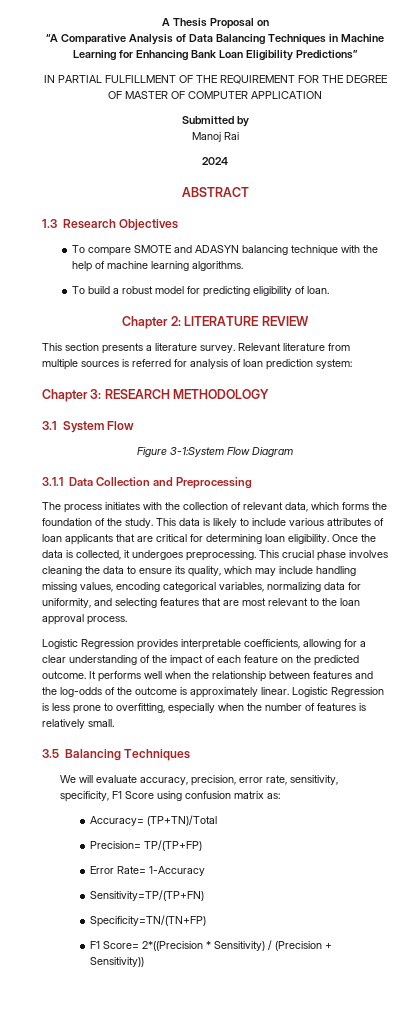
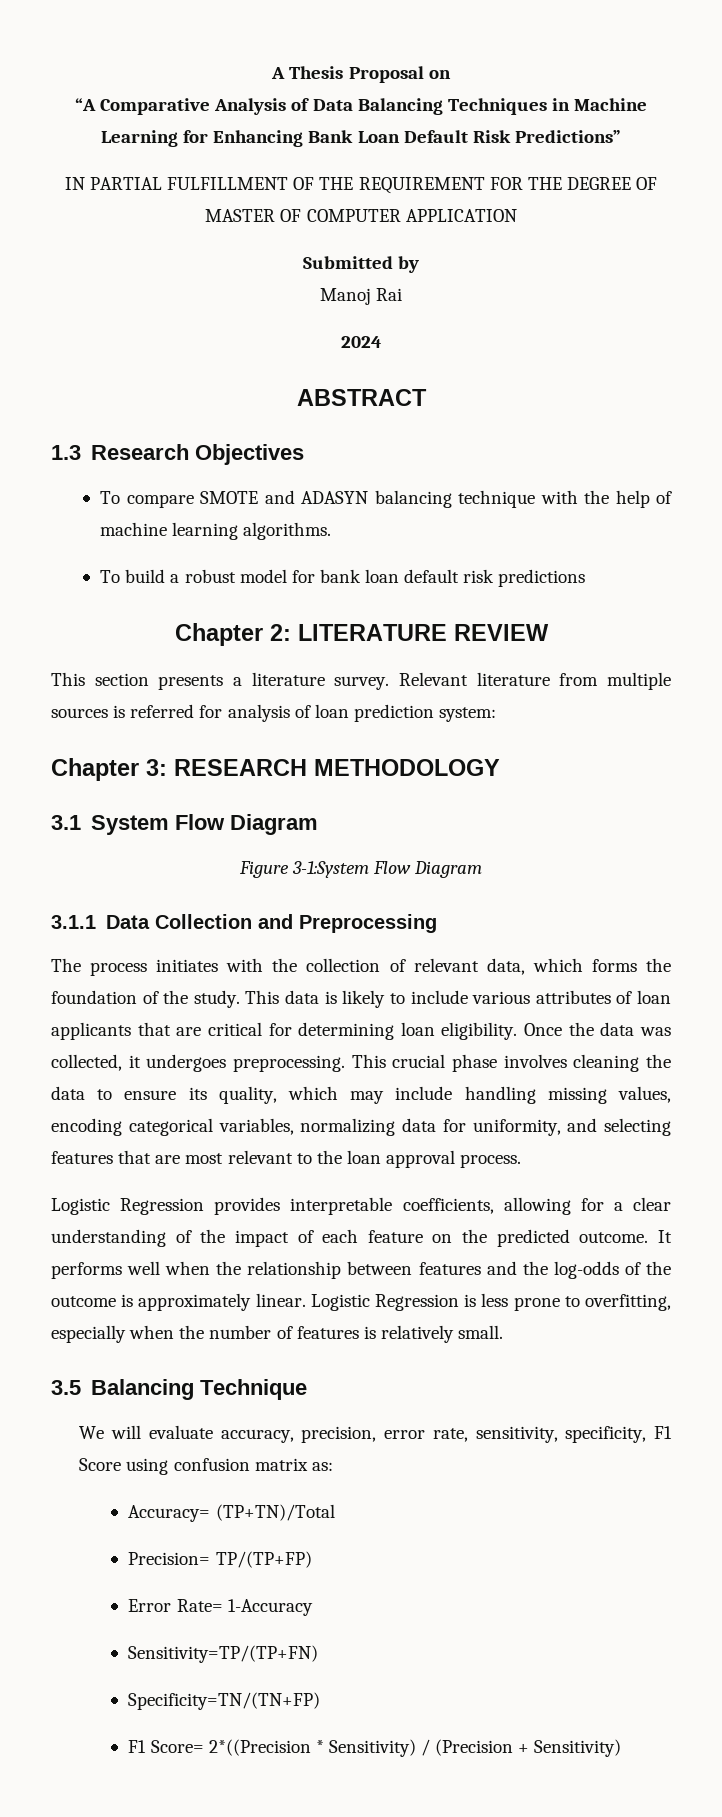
- “A Comparative Analysis of Data Balancing Techniques in Machine Learning for Enhancing Bank Loan Eligibility Predictions”
+ “A Comparative Analysis of Data Balancing Techniques in Machine Learning for Enhancing Bank Loan Default Risk Predictions”
- To build a robust model for predicting eligibility of loan.
+ To build a robust model for bank loan default risk predictions
- 3.1 System Flow
+ 3.1 System Flow Diagram
- Once the data is collected, it undergoes preprocessing.
+ Once the data was collected, it undergoes preprocessing.
- 3.5 Balancing Techniques
+ 3.5 Balancing Technique
- F1 Score= 2*((Precision * Sensitivity) / (Precision + Sensitivity))
+ F1 Score= 2*((Precision * Sensitivity) / (Precision + Sensitivity)

